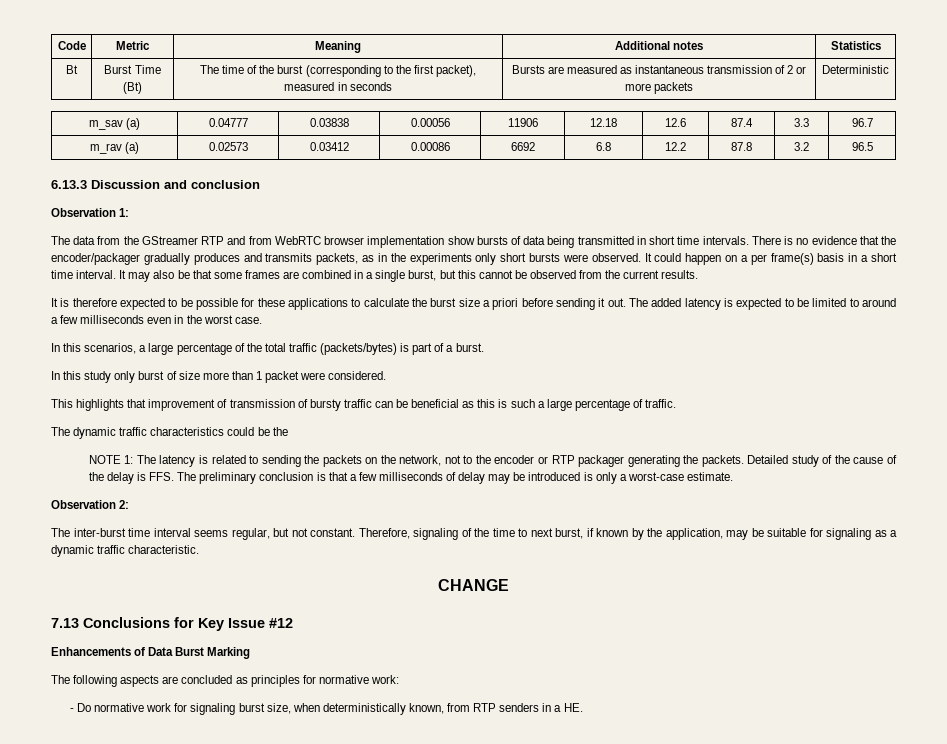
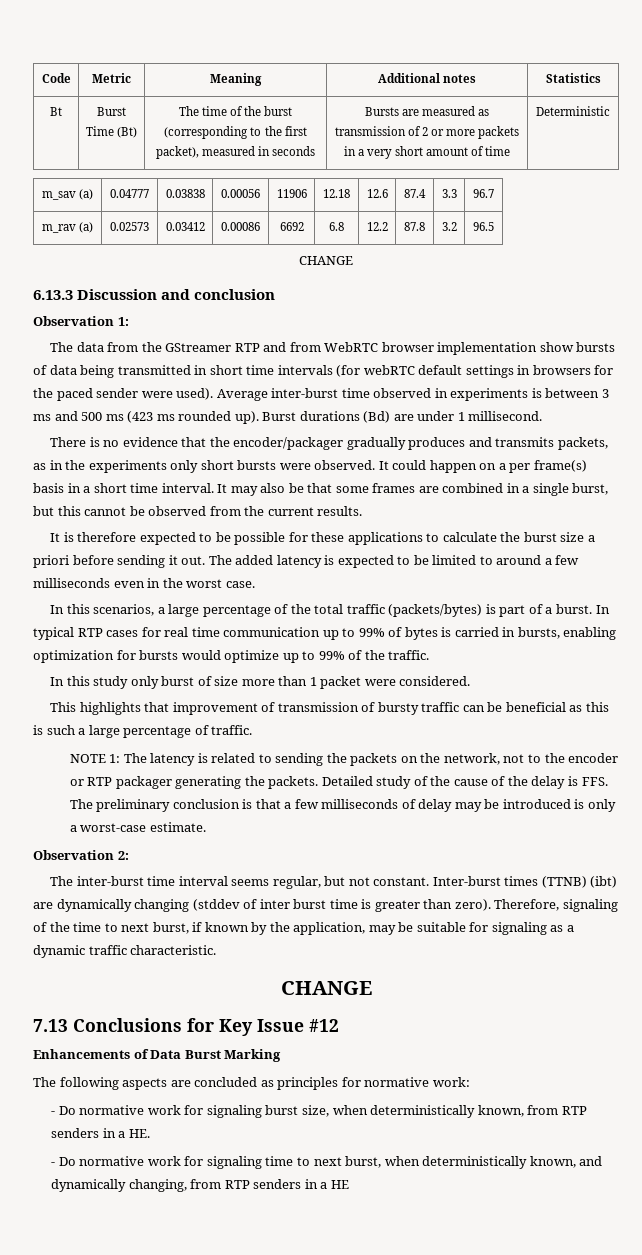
- Bt | Burst Time (Bt) | The time of the burst (corresponding to the first packet), measured in seconds | Bursts are measured as instantaneous transmission of 2 or more packets | Deterministic
+ Bt | Burst Time (Bt) | The time of the burst (corresponding to the first packet), measured in seconds | Bursts are measured as transmission of 2 or more packets in a very short amount of time | Deterministic
  m_rav (a) | 0.02573 | 0.03412 | 0.00086 | 6692 | 6.8 | 12.2 | 87.8 | 3.2 | 96.5
+ CHANGE
- The data from the GStreamer RTP and from WebRTC browser implementation show bursts of data being transmitted in short time intervals. There is no evidence that the encoder/packager gradually produces and transmits packets, as in the experiments only short bursts were observed.
+ The data from the GStreamer RTP and from WebRTC browser implementation show bursts of data being transmitted in short time intervals (for webRTC default settings in browsers for the paced sender were used). Average inter-burst time observed in experiments is between 3 ms and 500 ms (423 ms rounded up). Burst durations (Bd) are under 1 millisecond.
+ There is no evidence that the encoder/packager gradually produces and transmits packets, as in the experiments only short bursts were observed.
+ In typical RTP cases for real time communication up to 99% of bytes is carried in bursts, enabling optimization for bursts would optimize up to 99% of the traffic.
- The dynamic traffic characteristics could be the
+ Inter-burst times (TTNB) (ibt) are dynamically changing (stddev of inter burst time is greater than zero).
+ - Do normative work for signaling time to next burst, when deterministically known, and dynamically changing, from RTP senders in a HE

